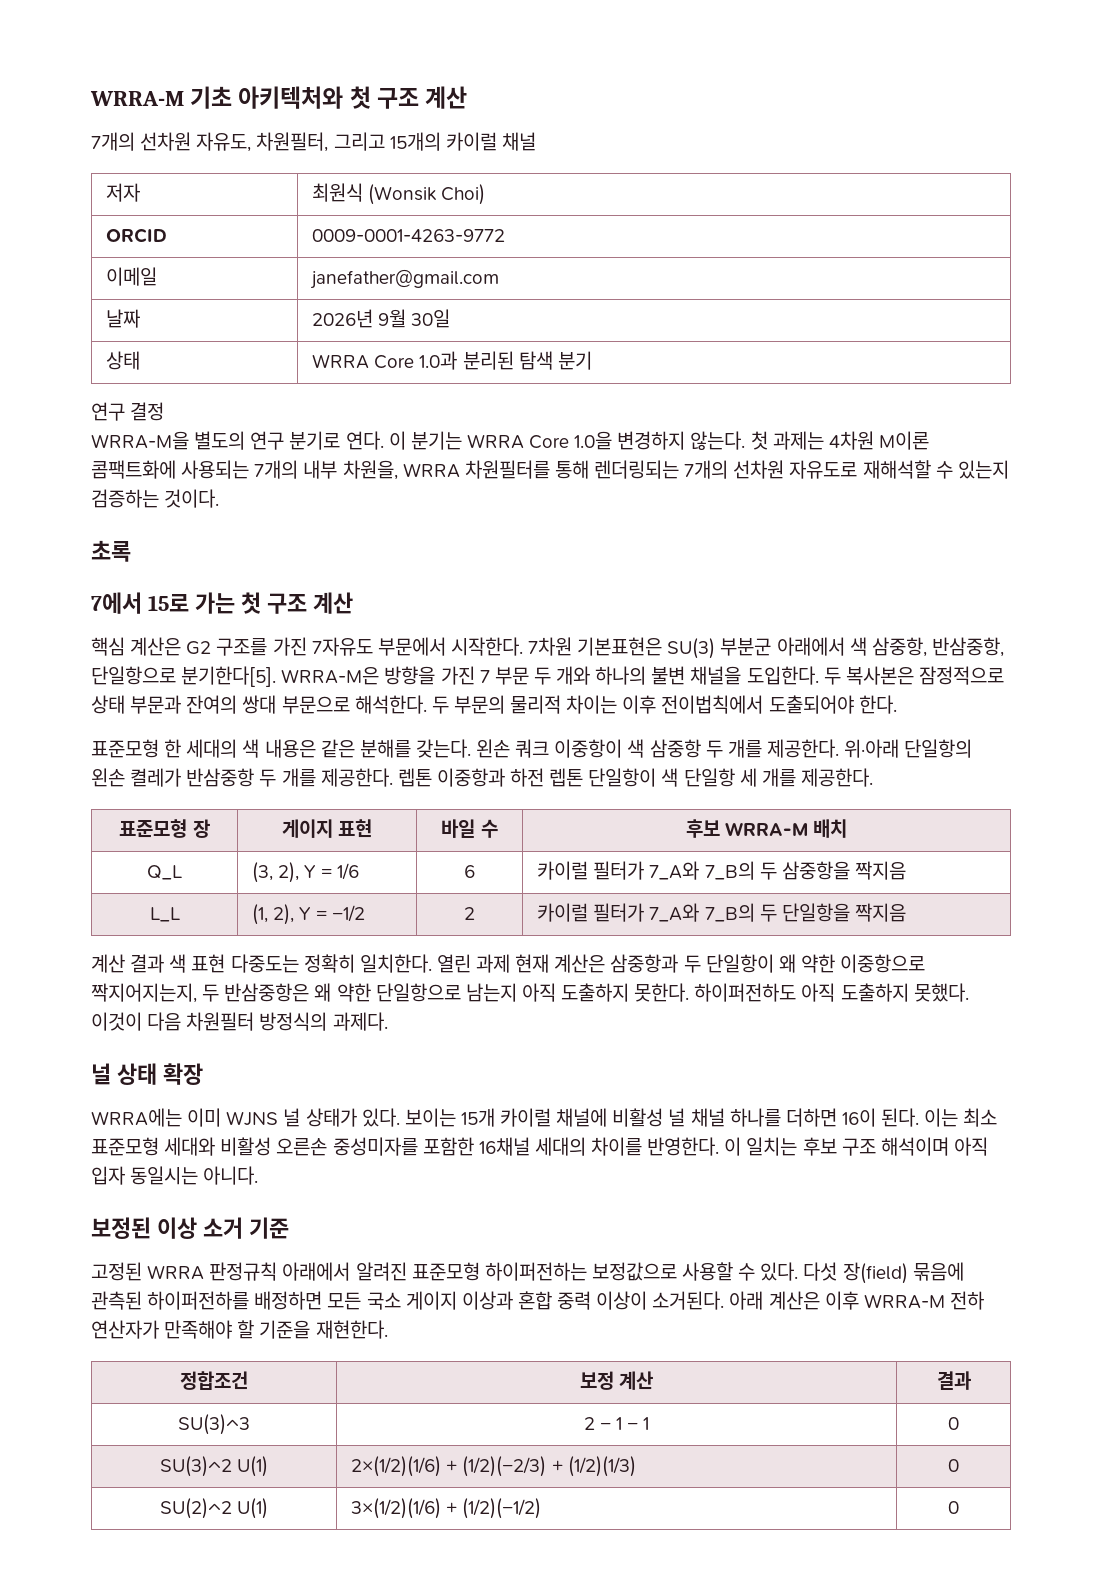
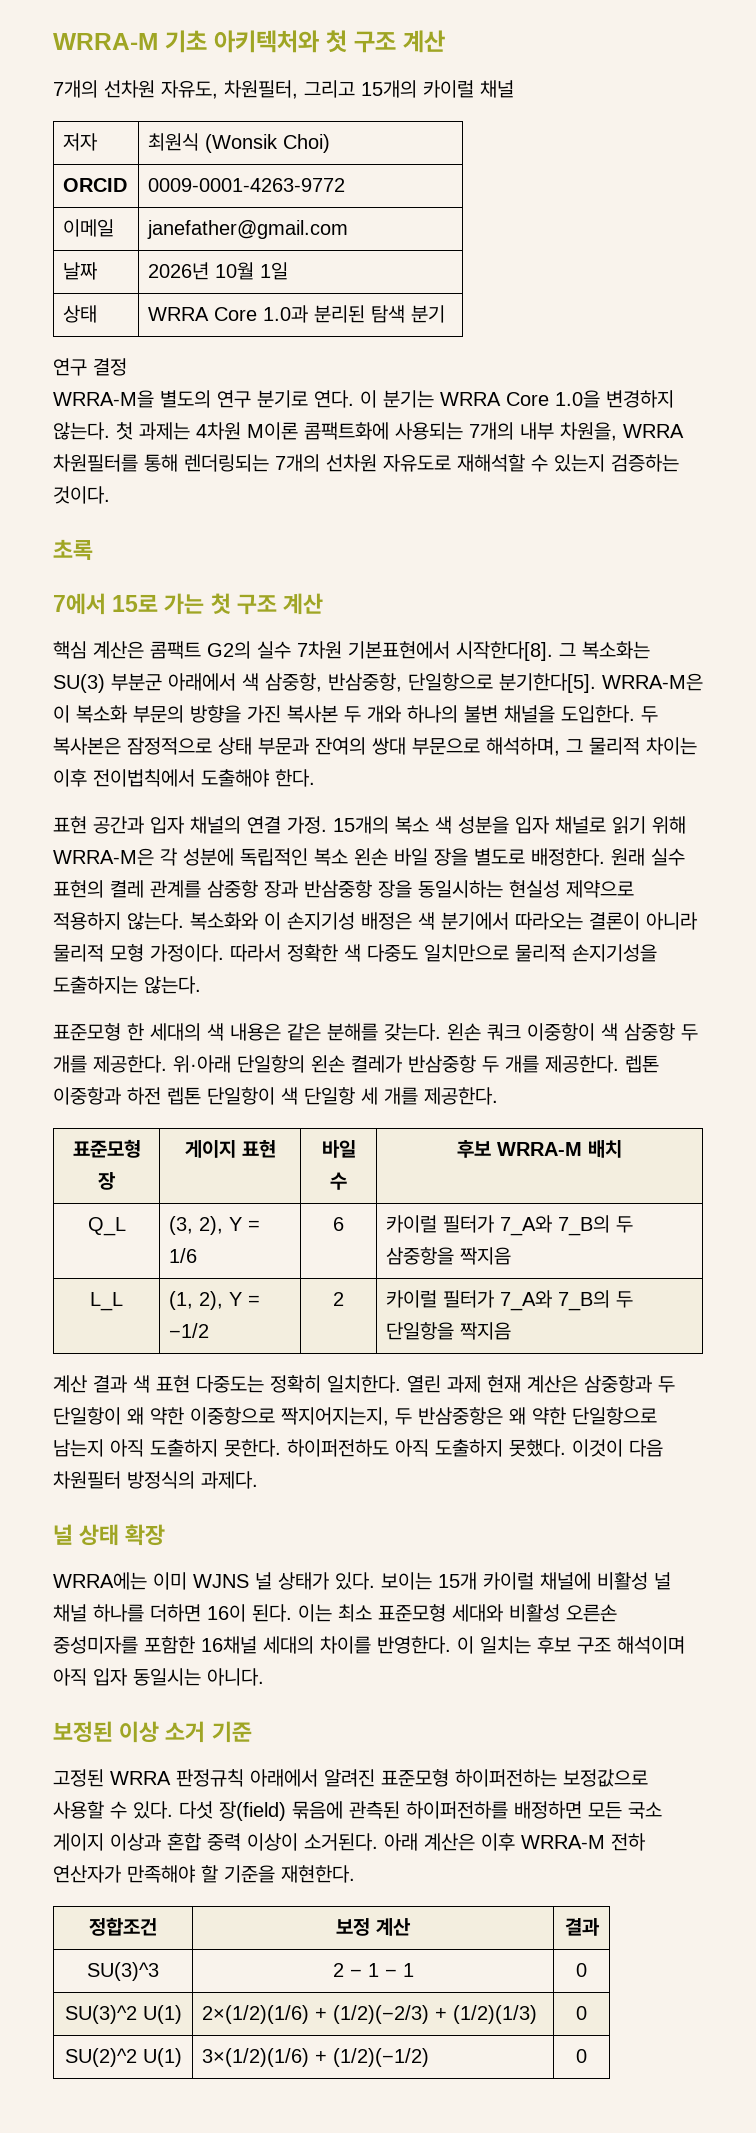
- 날짜 | 2026년 9월 30일
+ 날짜 | 2026년 10월 1일
- 핵심 계산은 G2 구조를 가진 7자유도 부문에서 시작한다. 7차원 기본표현은 SU(3) 부분군 아래에서 색 삼중항, 반삼중항, 단일항으로 분기한다[5].
+ 핵심 계산은 콤팩트 G2의 실수 7차원 기본표현에서 시작한다[8]. 그 복소화는 SU(3) 부분군 아래에서 색 삼중항, 반삼중항, 단일항으로 분기한다[5].
- WRRA-M은 방향을 가진 7 부문 두 개와 하나의 불변 채널을 도입한다.
+ WRRA-M은 이 복소화 부문의 방향을 가진 복사본 두 개와 하나의 불변 채널을 도입한다.
- 두 복사본은 잠정적으로 상태 부문과 잔여의 쌍대 부문으로 해석한다. 두 부문의 물리적 차이는 이후 전이법칙에서 도출되어야 한다.
+ 두 복사본은 잠정적으로 상태 부문과 잔여의 쌍대 부문으로 해석하며, 그 물리적 차이는 이후 전이법칙에서 도출해야 한다.
+ 표현 공간과 입자 채널의 연결 가정. 15개의 복소 색 성분을 입자 채널로 읽기 위해 WRRA-M은 각 성분에 독립적인 복소 왼손 바일 장을 별도로 배정한다. 원래 실수 표현의 켤레 관계를 삼중항 장과 반삼중항 장을 동일시하는 현실성 제약으로 적용하지 않는다. 복소화와 이 손지기성 배정은 색 분기에서 따라오는 결론이 아니라 물리적 모형 가정이다. 따라서 정확한 색 다중도 일치만으로 물리적 손지기성을 도출하지는 않는다.

